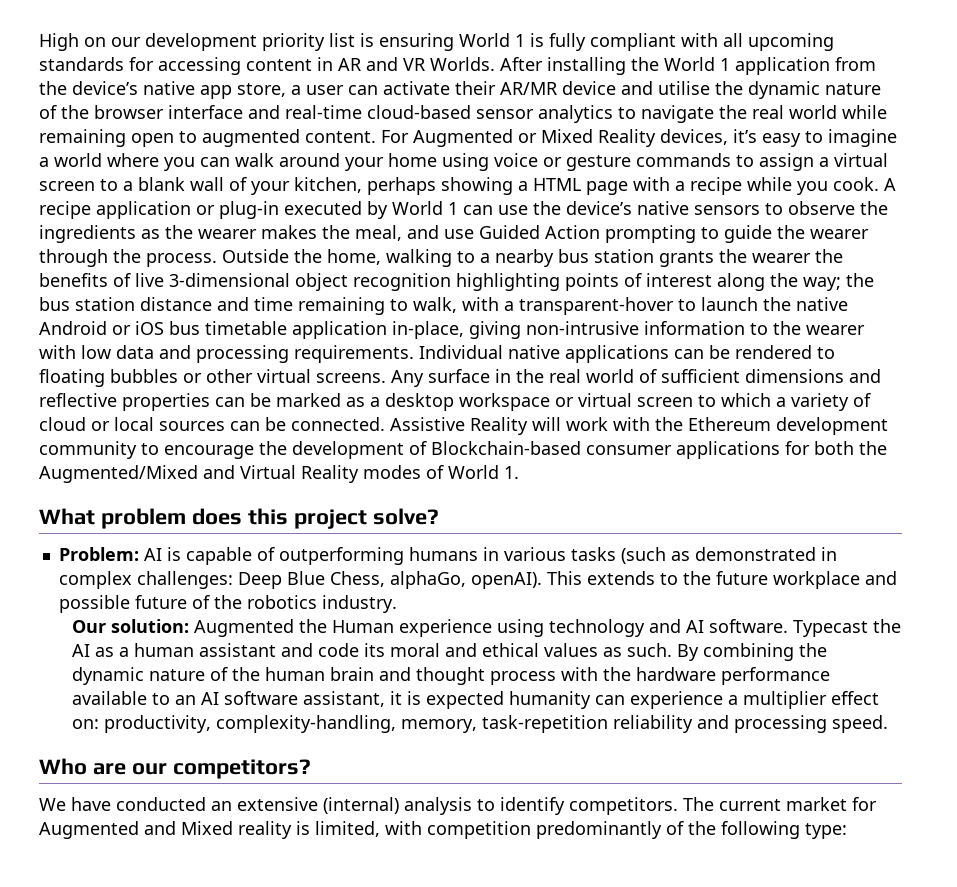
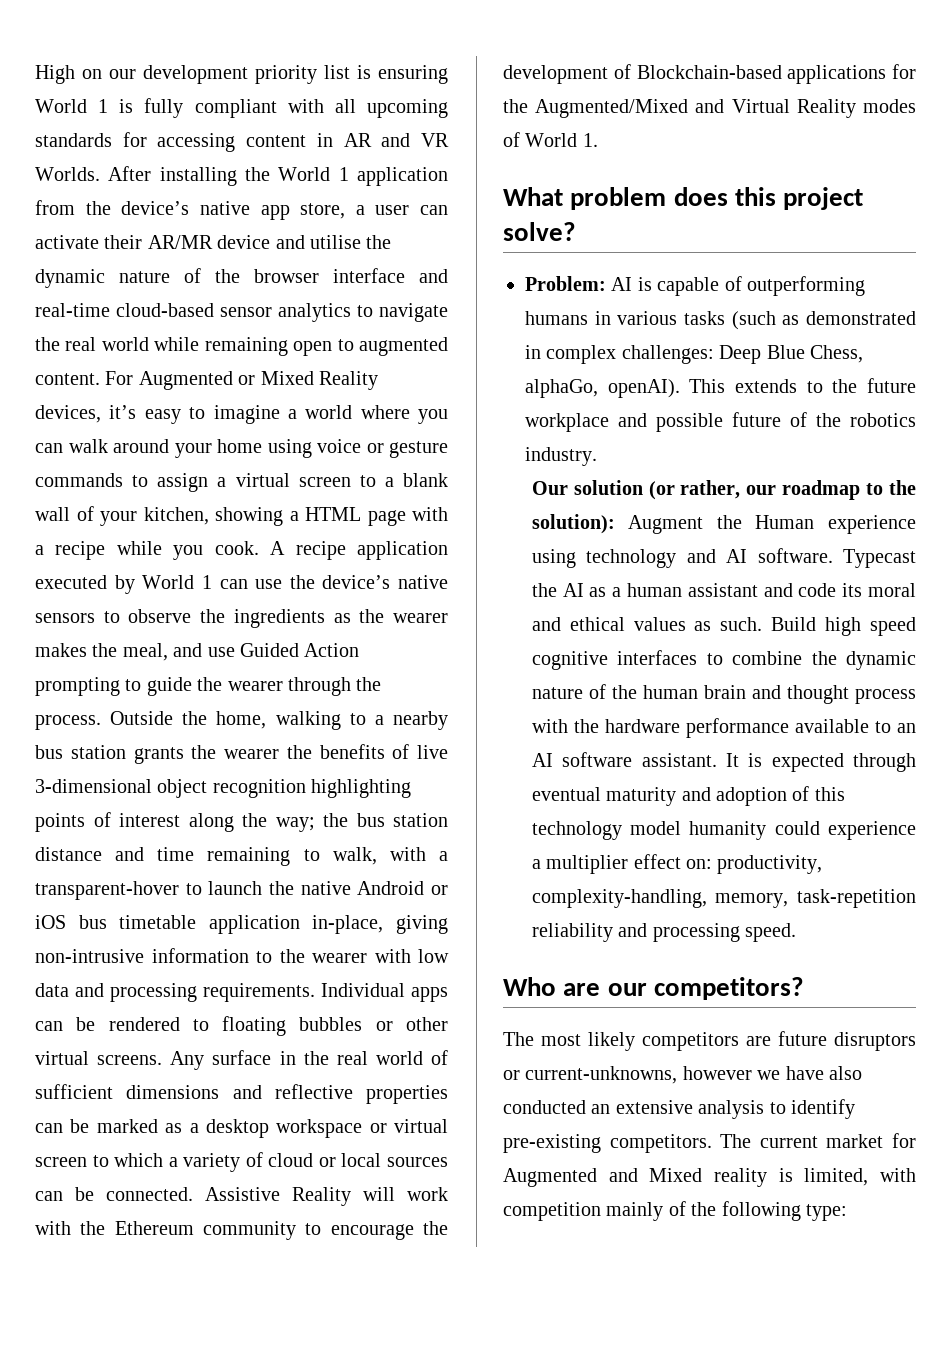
- For Augmented or Mixed Reality devices, it’s easy to imagine a world where you can walk around your home using voice or gesture commands to assign a virtual screen to a blank wall of your kitchen, perhaps showing a HTML page with a recipe while you cook.
+ For Augmented or Mixed Reality devices, it’s easy to imagine a world where you can walk around your home using voice or gesture commands to assign a virtual screen to a blank wall of your kitchen, showing a HTML page with a recipe while you cook.
- A recipe application or plug-in executed by World 1 can use the device’s native sensors to observe the ingredients as the wearer makes the meal, and use Guided Action prompting to guide the wearer through the process.
+ A recipe application executed by World 1 can use the device’s native sensors to observe the ingredients as the wearer makes the meal, and use Guided Action prompting to guide the wearer through the process.
- Individual native applications can be rendered to floating bubbles or other virtual screens.
+ Individual apps can be rendered to floating bubbles or other virtual screens.
- Assistive Reality will work with the Ethereum development community to encourage the development of Blockchain-based consumer applications for both the Augmented/Mixed and Virtual Reality modes of World 1.
+ Assistive Reality will work with the Ethereum community to encourage the development of Blockchain-based applications for the Augmented/Mixed and Virtual Reality modes of World 1.
- Our solution: Augmented the Human experience using technology and AI software.
+ Our solution (or rather, our roadmap to the solution): Augment the Human experience using technology and AI software.
- By combining the dynamic nature of the human brain and thought process with the hardware performance available to an AI software assistant, it is expected humanity can experience a multiplier effect on: productivity, complexity-handling, memory, task-repetition reliability and processing speed.
+ Build high speed cognitive interfaces to combine the dynamic nature of the human brain and thought process with the hardware performance available to an AI software assistant. It is expected through eventual maturity and adoption of this technology model humanity could experience a multiplier effect on: productivity, complexity-handling, memory, task-repetition reliability and processing speed.
- We have conducted an extensive (internal) analysis to identify competitors.
+ The most likely competitors are future disruptors or current-unknowns, however we have also conducted an extensive analysis to identify pre-existing competitors.
- The current market for Augmented and Mixed reality is limited, with competition predominantly of the following type:
+ The current market for Augmented and Mixed reality is limited, with competition mainly of the following type:

